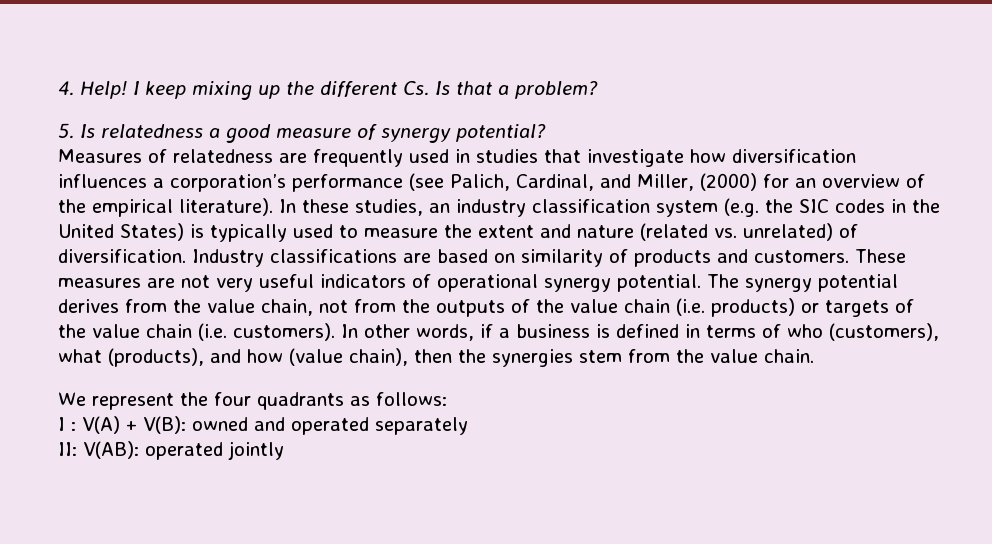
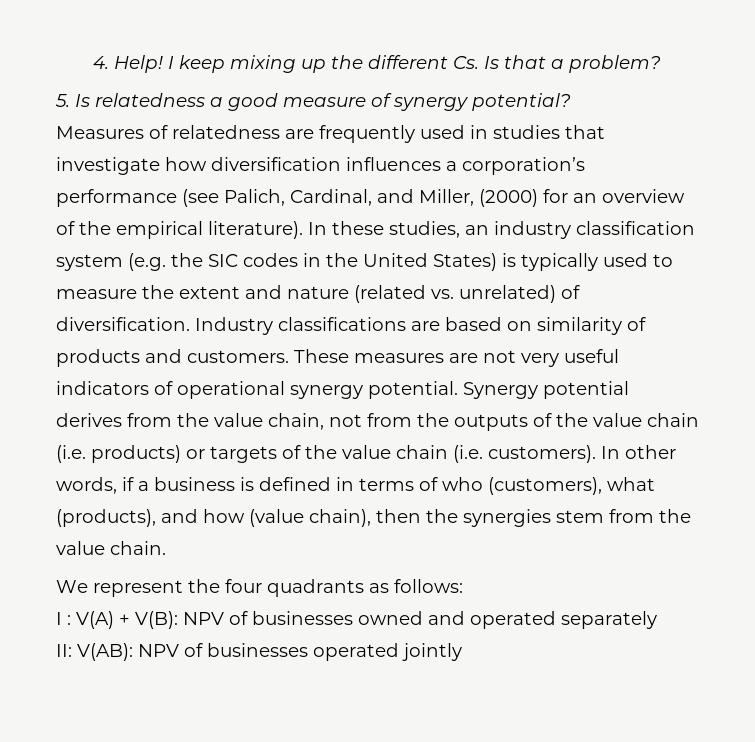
- The synergy potential derives from the value chain, not from the outputs of the value chain (i.e. products) or targets of the value chain (i.e. customers).
+ Synergy potential derives from the value chain, not from the outputs of the value chain (i.e. products) or targets of the value chain (i.e. customers).
- I : V(A) + V(B): owned and operated separately
+ I : V(A) + V(B): NPV of businesses owned and operated separately
- II: V(AB): operated jointly
+ II: V(AB): NPV of businesses operated jointly

